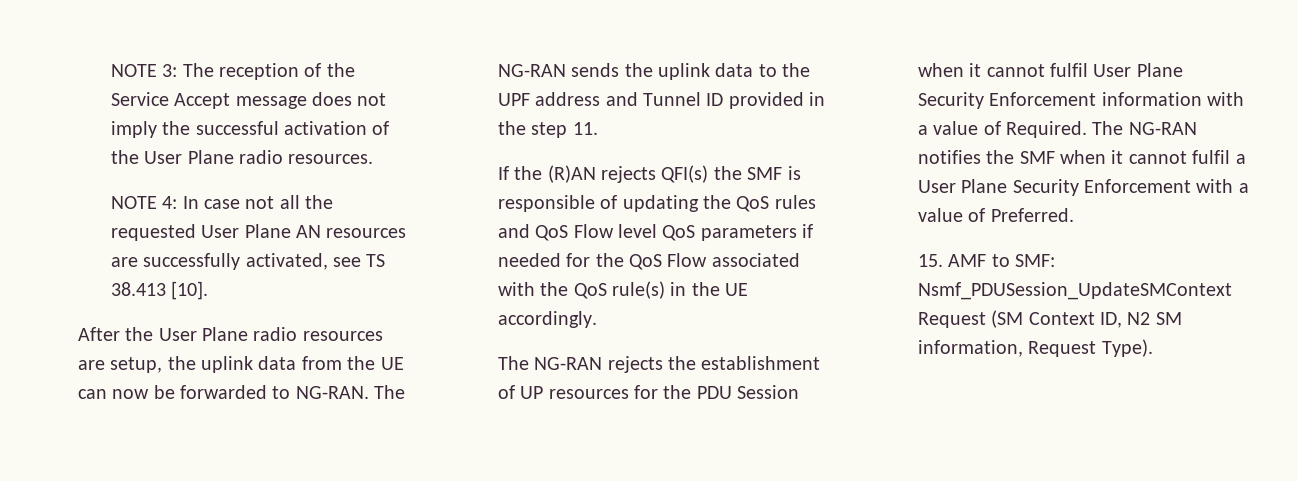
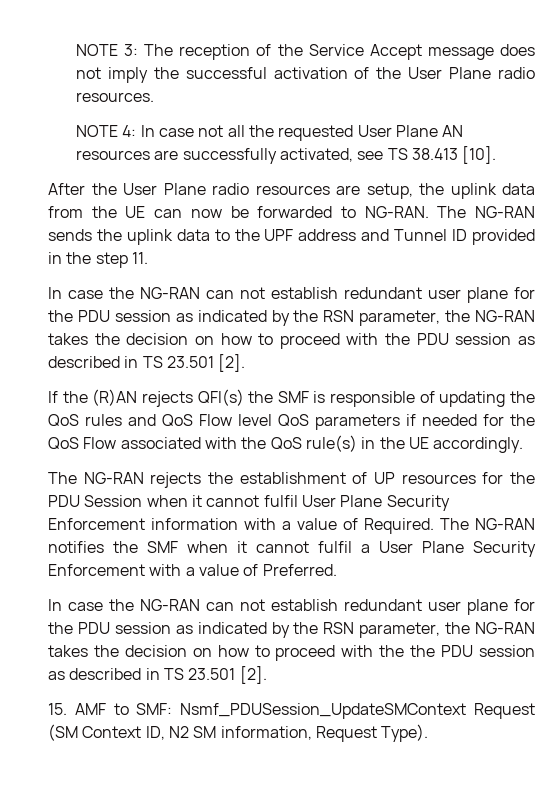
+ In case the NG-RAN can not establish redundant user plane for the PDU session as indicated by the RSN parameter, the NG-RAN takes the decision on how to proceed with the PDU session as described in TS 23.501 [2].
+ In case the NG-RAN can not establish redundant user plane for the PDU session as indicated by the RSN parameter, the NG-RAN takes the decision on how to proceed with the the PDU session as described in TS 23.501 [2].

